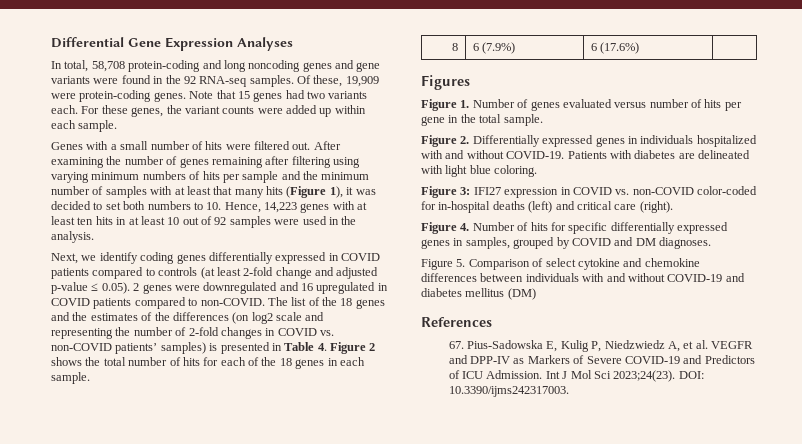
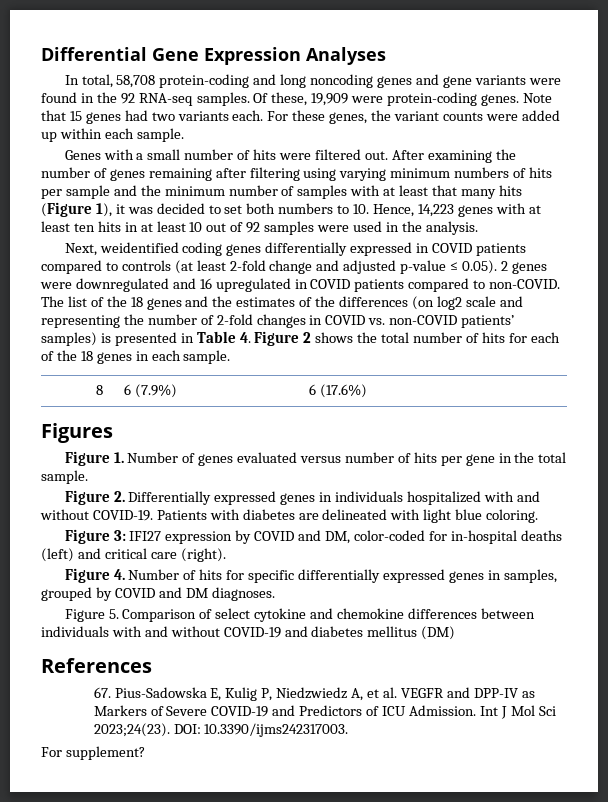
- Next, we identify coding genes differentially expressed in COVID patients compared to controls (at least 2-fold change and adjusted p-value ≤ 0.05). 2 genes were downregulated and 16 upregulated in COVID patients compared to non-COVID.
+ Next, weidentified coding genes differentially expressed in COVID patients compared to controls (at least 2-fold change and adjusted p-value ≤ 0.05). 2 genes were downregulated and 16 upregulated in COVID patients compared to non-COVID.
- Figure 3: IFI27 expression in COVID vs. non-COVID color-coded for in-hospital deaths (left) and critical care (right).
+ Figure 3: IFI27 expression by COVID and DM, color-coded for in-hospital deaths (left) and critical care (right).
+ For supplement?

